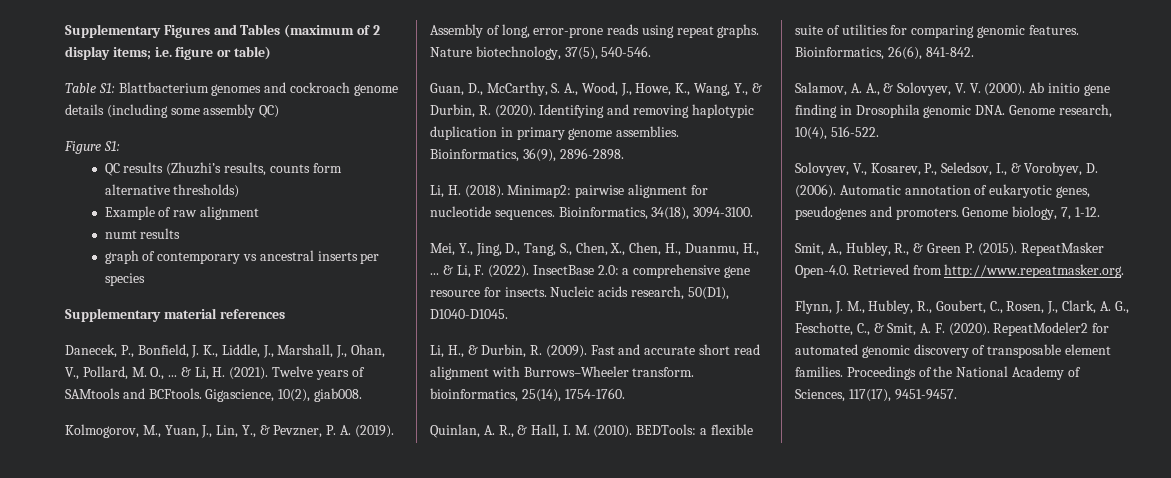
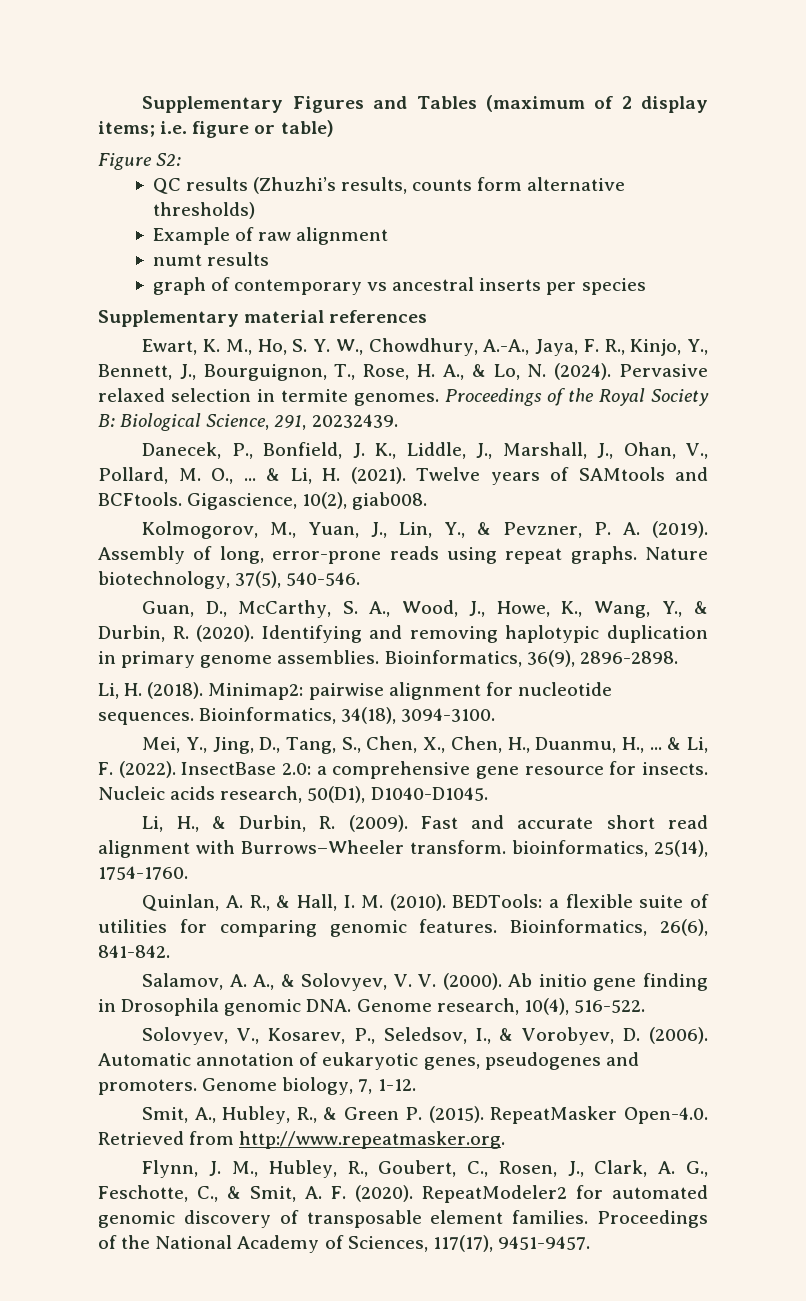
- Table S1: Blattbacterium genomes and cockroach genome details (including some assembly QC)
- Figure S1:
+ Figure S2:
+ Ewart, K. M., Ho, S. Y. W., Chowdhury, A.-A., Jaya, F. R., Kinjo, Y., Bennett, J., Bourguignon, T., Rose, H. A., & Lo, N. (2024). Pervasive relaxed selection in termite genomes. Proceedings of the Royal Society B: Biological Science, 291, 20232439.

